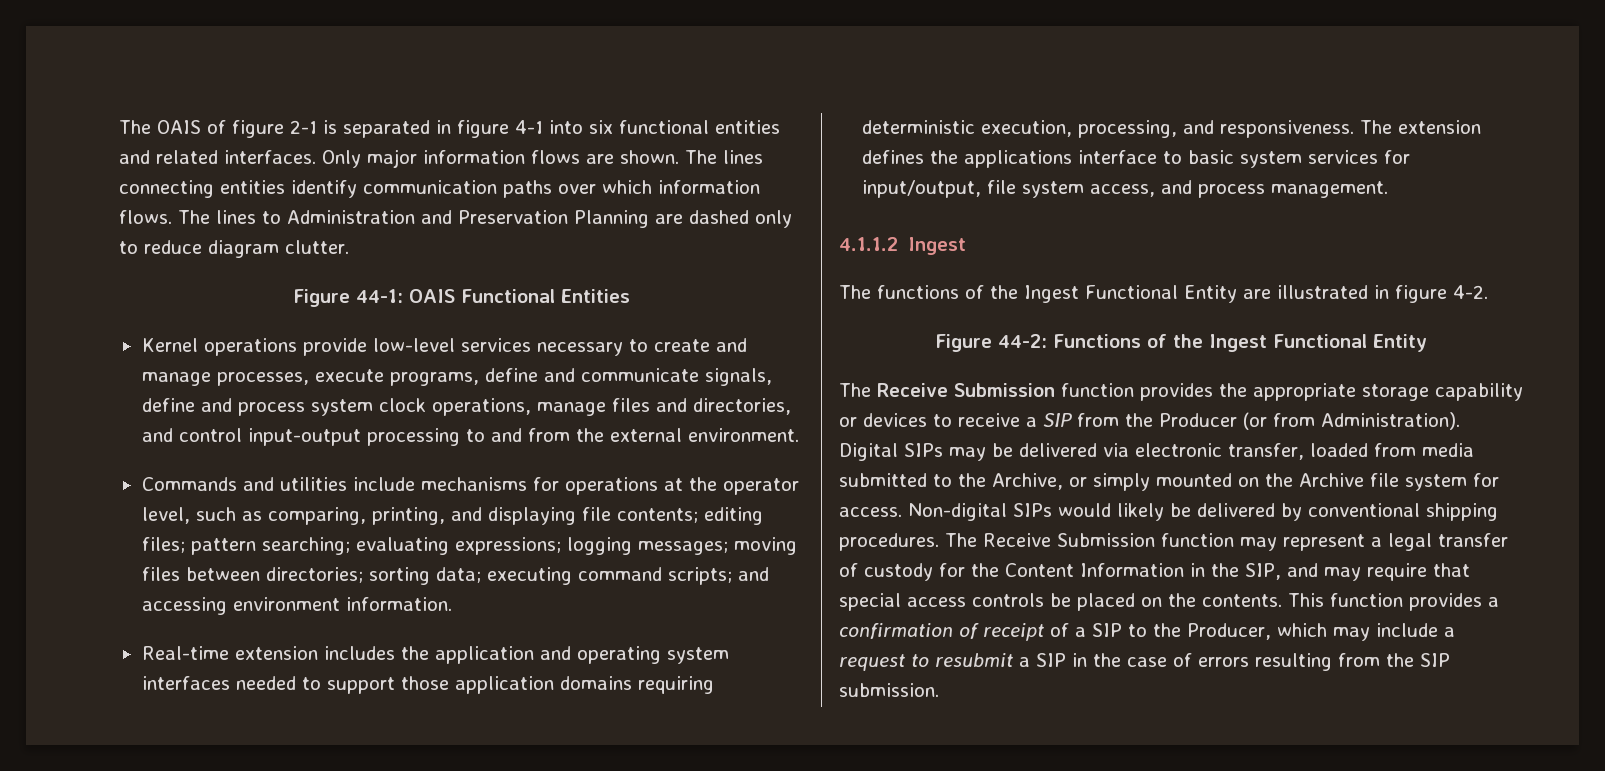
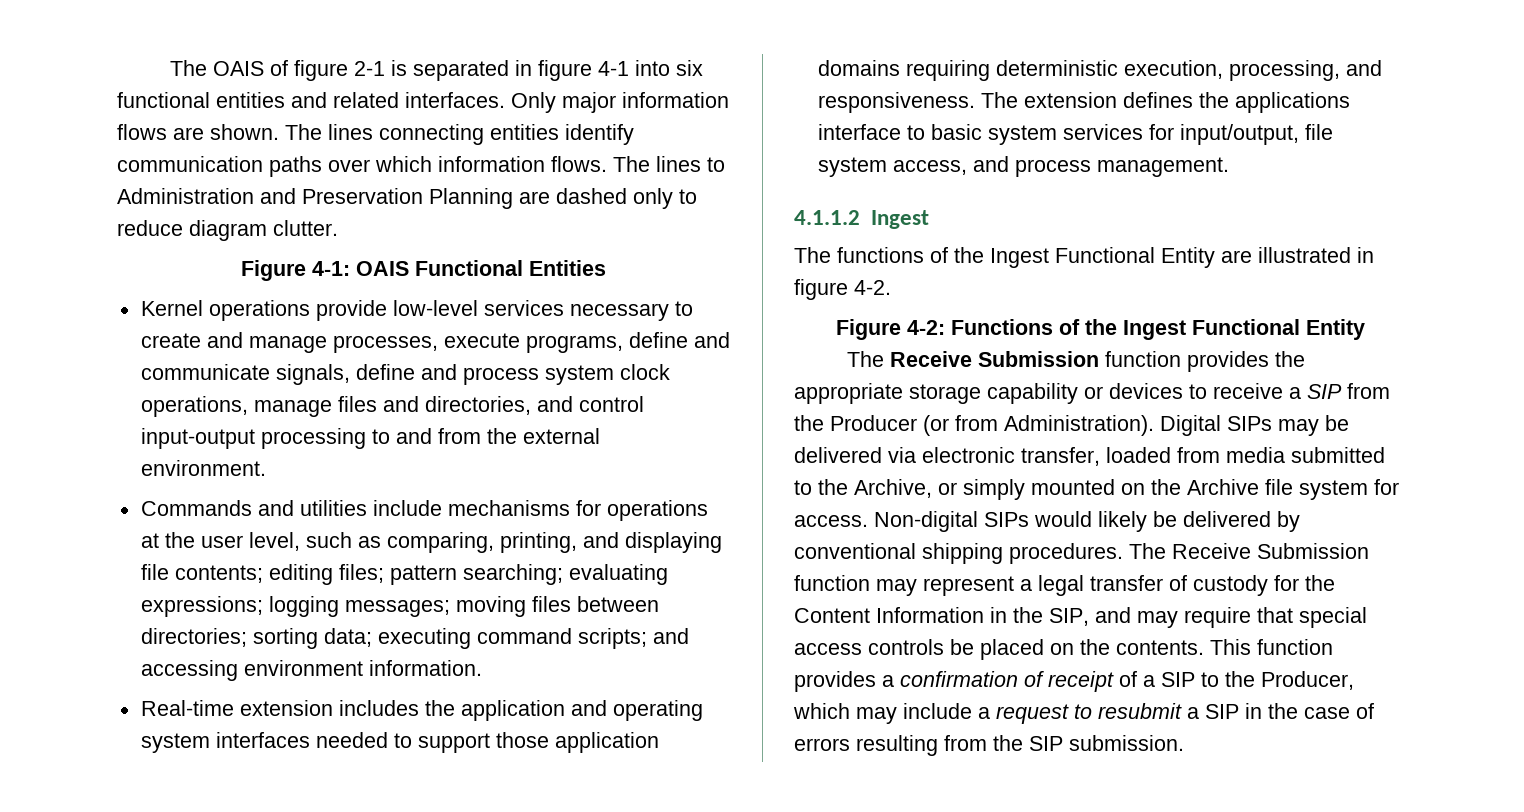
- Figure 44-1: OAIS Functional Entities
+ Figure 4-1: OAIS Functional Entities
- Commands and utilities include mechanisms for operations at the operator level, such as comparing, printing, and displaying file contents; editing files; pattern searching; evaluating expressions; logging messages; moving files between directories; sorting data; executing command scripts; and accessing environment information.
+ Commands and utilities include mechanisms for operations at the user level, such as comparing, printing, and displaying file contents; editing files; pattern searching; evaluating expressions; logging messages; moving files between directories; sorting data; executing command scripts; and accessing environment information.
- Figure 44-2: Functions of the Ingest Functional Entity
+ Figure 4-2: Functions of the Ingest Functional Entity

